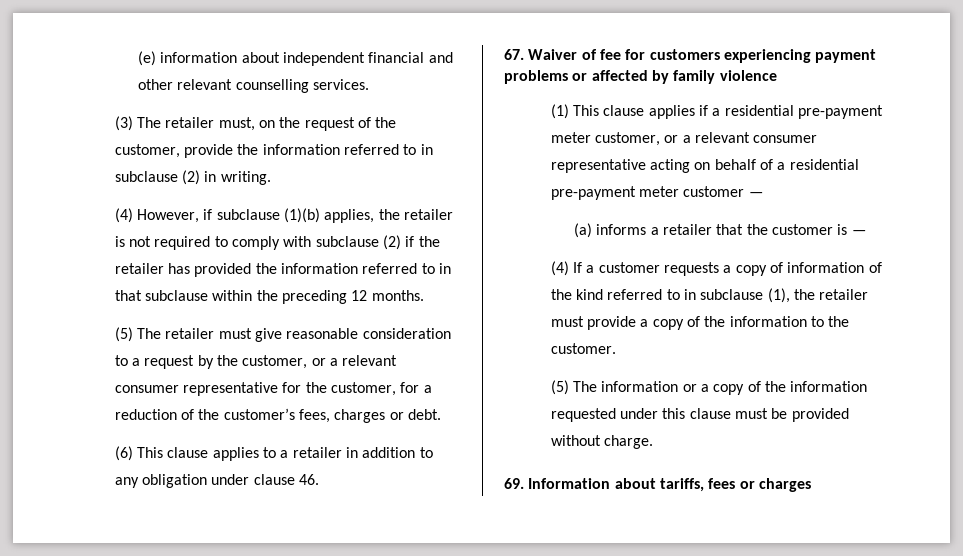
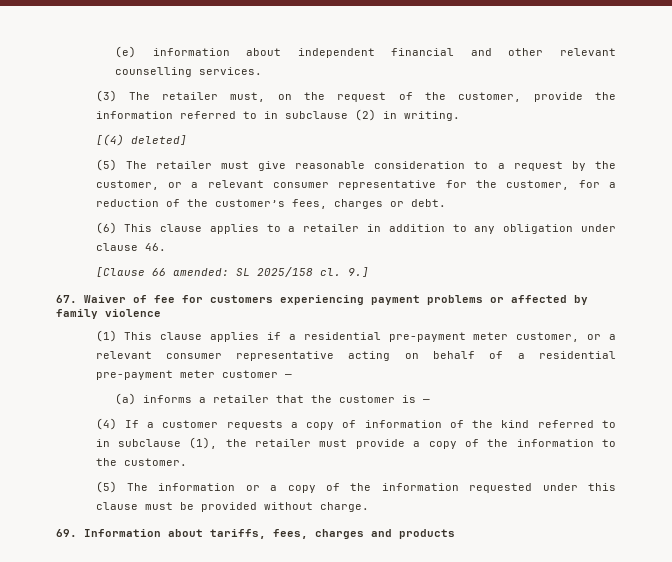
- (4) However, if subclause (1)(b) applies, the retailer is not required to comply with subclause (2) if the retailer has provided the information referred to in that subclause within the preceding 12 months.
+ [(4) deleted]
+ [Clause 66 amended: SL 2025/158 cl. 9.]
- 69. Information about tariffs, fees or charges
+ 69. Information about tariffs, fees, charges and products

